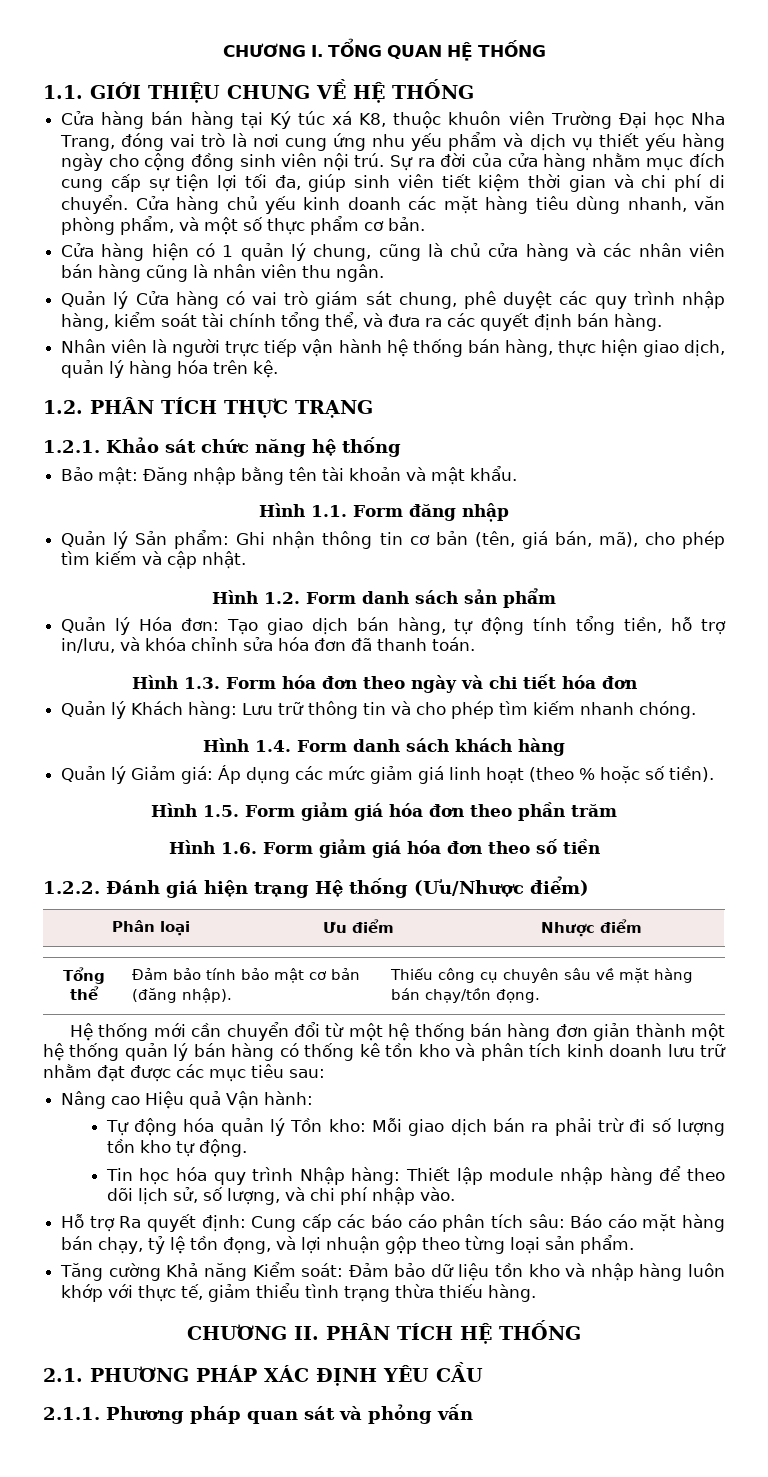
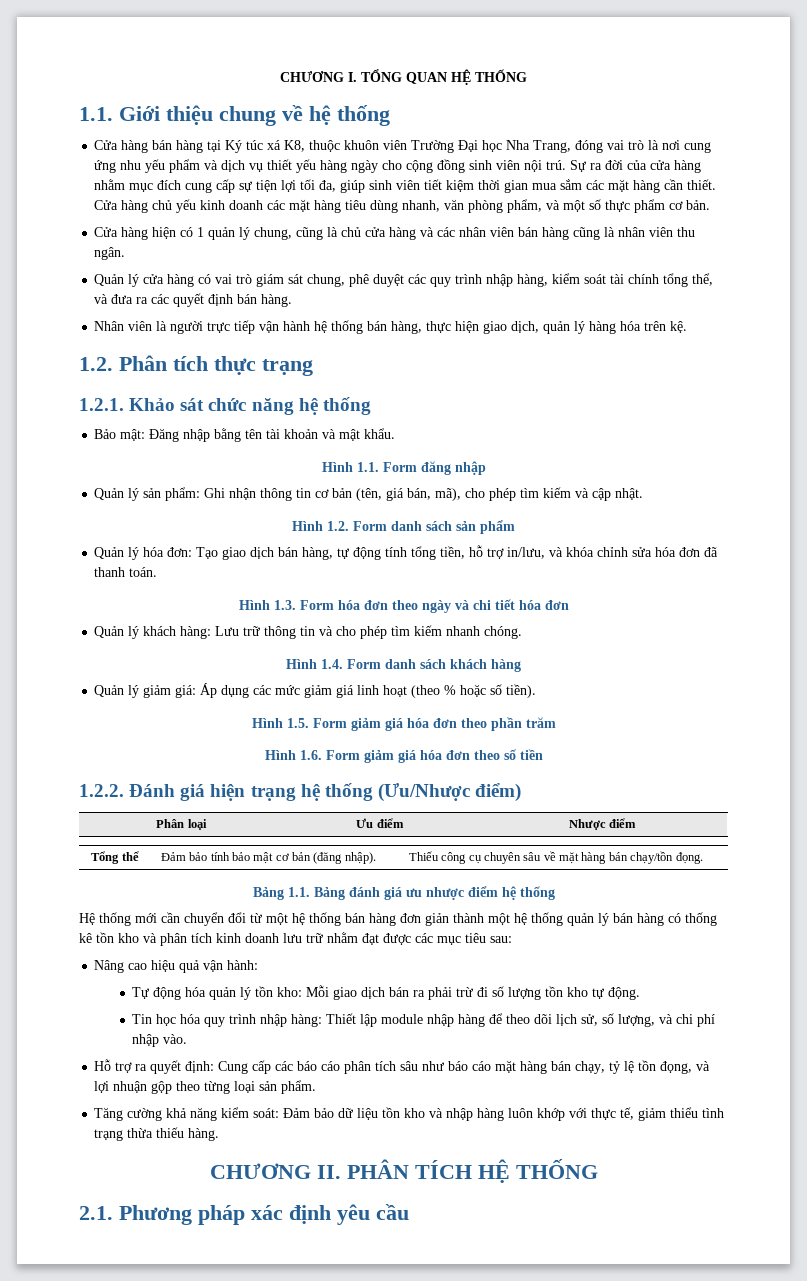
- 1.1. GIỚI THIỆU CHUNG VỀ HỆ THỐNG
+ 1.1. Giới thiệu chung về hệ thống
- Sự ra đời của cửa hàng nhằm mục đích cung cấp sự tiện lợi tối đa, giúp sinh viên tiết kiệm thời gian và chi phí di chuyển.
+ Sự ra đời của cửa hàng nhằm mục đích cung cấp sự tiện lợi tối đa, giúp sinh viên tiết kiệm thời gian mua sắm các mặt hàng cần thiết.
- Quản lý Cửa hàng có vai trò giám sát chung, phê duyệt các quy trình nhập hàng, kiểm soát tài chính tổng thể, và đưa ra các quyết định bán hàng.
+ Quản lý cửa hàng có vai trò giám sát chung, phê duyệt các quy trình nhập hàng, kiểm soát tài chính tổng thể, và đưa ra các quyết định bán hàng.
- 1.2. PHÂN TÍCH THỰC TRẠNG
+ 1.2. Phân tích thực trạng
- Quản lý Sản phẩm: Ghi nhận thông tin cơ bản (tên, giá bán, mã), cho phép tìm kiếm và cập nhật.
+ Quản lý sản phẩm: Ghi nhận thông tin cơ bản (tên, giá bán, mã), cho phép tìm kiếm và cập nhật.
- Quản lý Hóa đơn: Tạo giao dịch bán hàng, tự động tính tổng tiền, hỗ trợ in/lưu, và khóa chỉnh sửa hóa đơn đã thanh toán.
+ Quản lý hóa đơn: Tạo giao dịch bán hàng, tự động tính tổng tiền, hỗ trợ in/lưu, và khóa chỉnh sửa hóa đơn đã thanh toán.
- Quản lý Khách hàng: Lưu trữ thông tin và cho phép tìm kiếm nhanh chóng.
+ Quản lý khách hàng: Lưu trữ thông tin và cho phép tìm kiếm nhanh chóng.
- Quản lý Giảm giá: Áp dụng các mức giảm giá linh hoạt (theo % hoặc số tiền).
+ Quản lý giảm giá: Áp dụng các mức giảm giá linh hoạt (theo % hoặc số tiền).
- 1.2.2. Đánh giá hiện trạng Hệ thống (Ưu/Nhược điểm)
+ 1.2.2. Đánh giá hiện trạng hệ thống (Ưu/Nhược điểm)
+ Bảng 1.1. Bảng đánh giá ưu nhược điểm hệ thống
- Nâng cao Hiệu quả Vận hành:
+ Nâng cao hiệu quả vận hành:
- Tự động hóa quản lý Tồn kho: Mỗi giao dịch bán ra phải trừ đi số lượng tồn kho tự động.
+ Tự động hóa quản lý tồn kho: Mỗi giao dịch bán ra phải trừ đi số lượng tồn kho tự động.
- Tin học hóa quy trình Nhập hàng: Thiết lập module nhập hàng để theo dõi lịch sử, số lượng, và chi phí nhập vào.
+ Tin học hóa quy trình nhập hàng: Thiết lập module nhập hàng để theo dõi lịch sử, số lượng, và chi phí nhập vào.
- Hỗ trợ Ra quyết định: Cung cấp các báo cáo phân tích sâu: Báo cáo mặt hàng bán chạy, tỷ lệ tồn đọng, và lợi nhuận gộp theo từng loại sản phẩm.
+ Hỗ trợ ra quyết định: Cung cấp các báo cáo phân tích sâu như báo cáo mặt hàng bán chạy, tỷ lệ tồn đọng, và lợi nhuận gộp theo từng loại sản phẩm.
- Tăng cường Khả năng Kiểm soát: Đảm bảo dữ liệu tồn kho và nhập hàng luôn khớp với thực tế, giảm thiểu tình trạng thừa thiếu hàng.
+ Tăng cường khả năng kiểm soát: Đảm bảo dữ liệu tồn kho và nhập hàng luôn khớp với thực tế, giảm thiểu tình trạng thừa thiếu hàng.
- 2.1. PHƯƠNG PHÁP XÁC ĐỊNH YÊU CẦU
- 2.1.1. Phương pháp quan sát và phỏng vấn
+ 2.1. Phương pháp xác định yêu cầu

